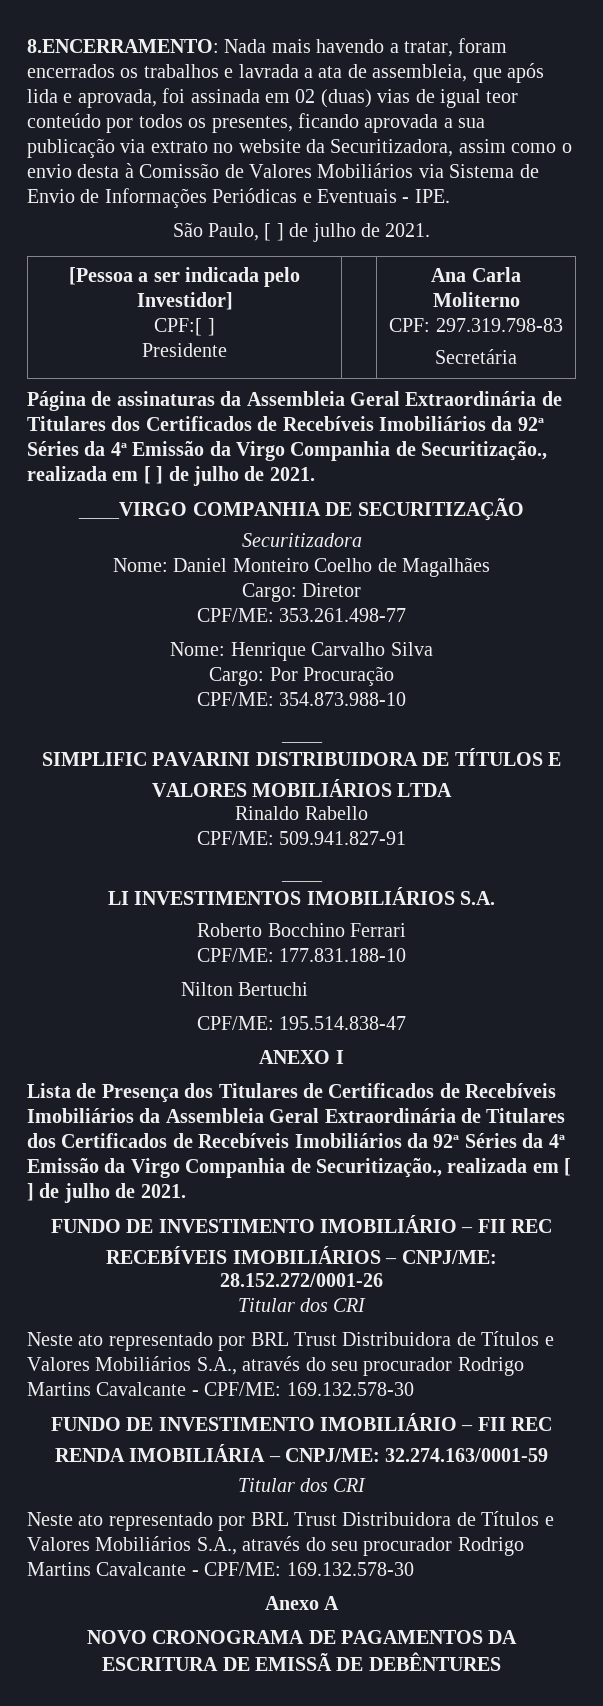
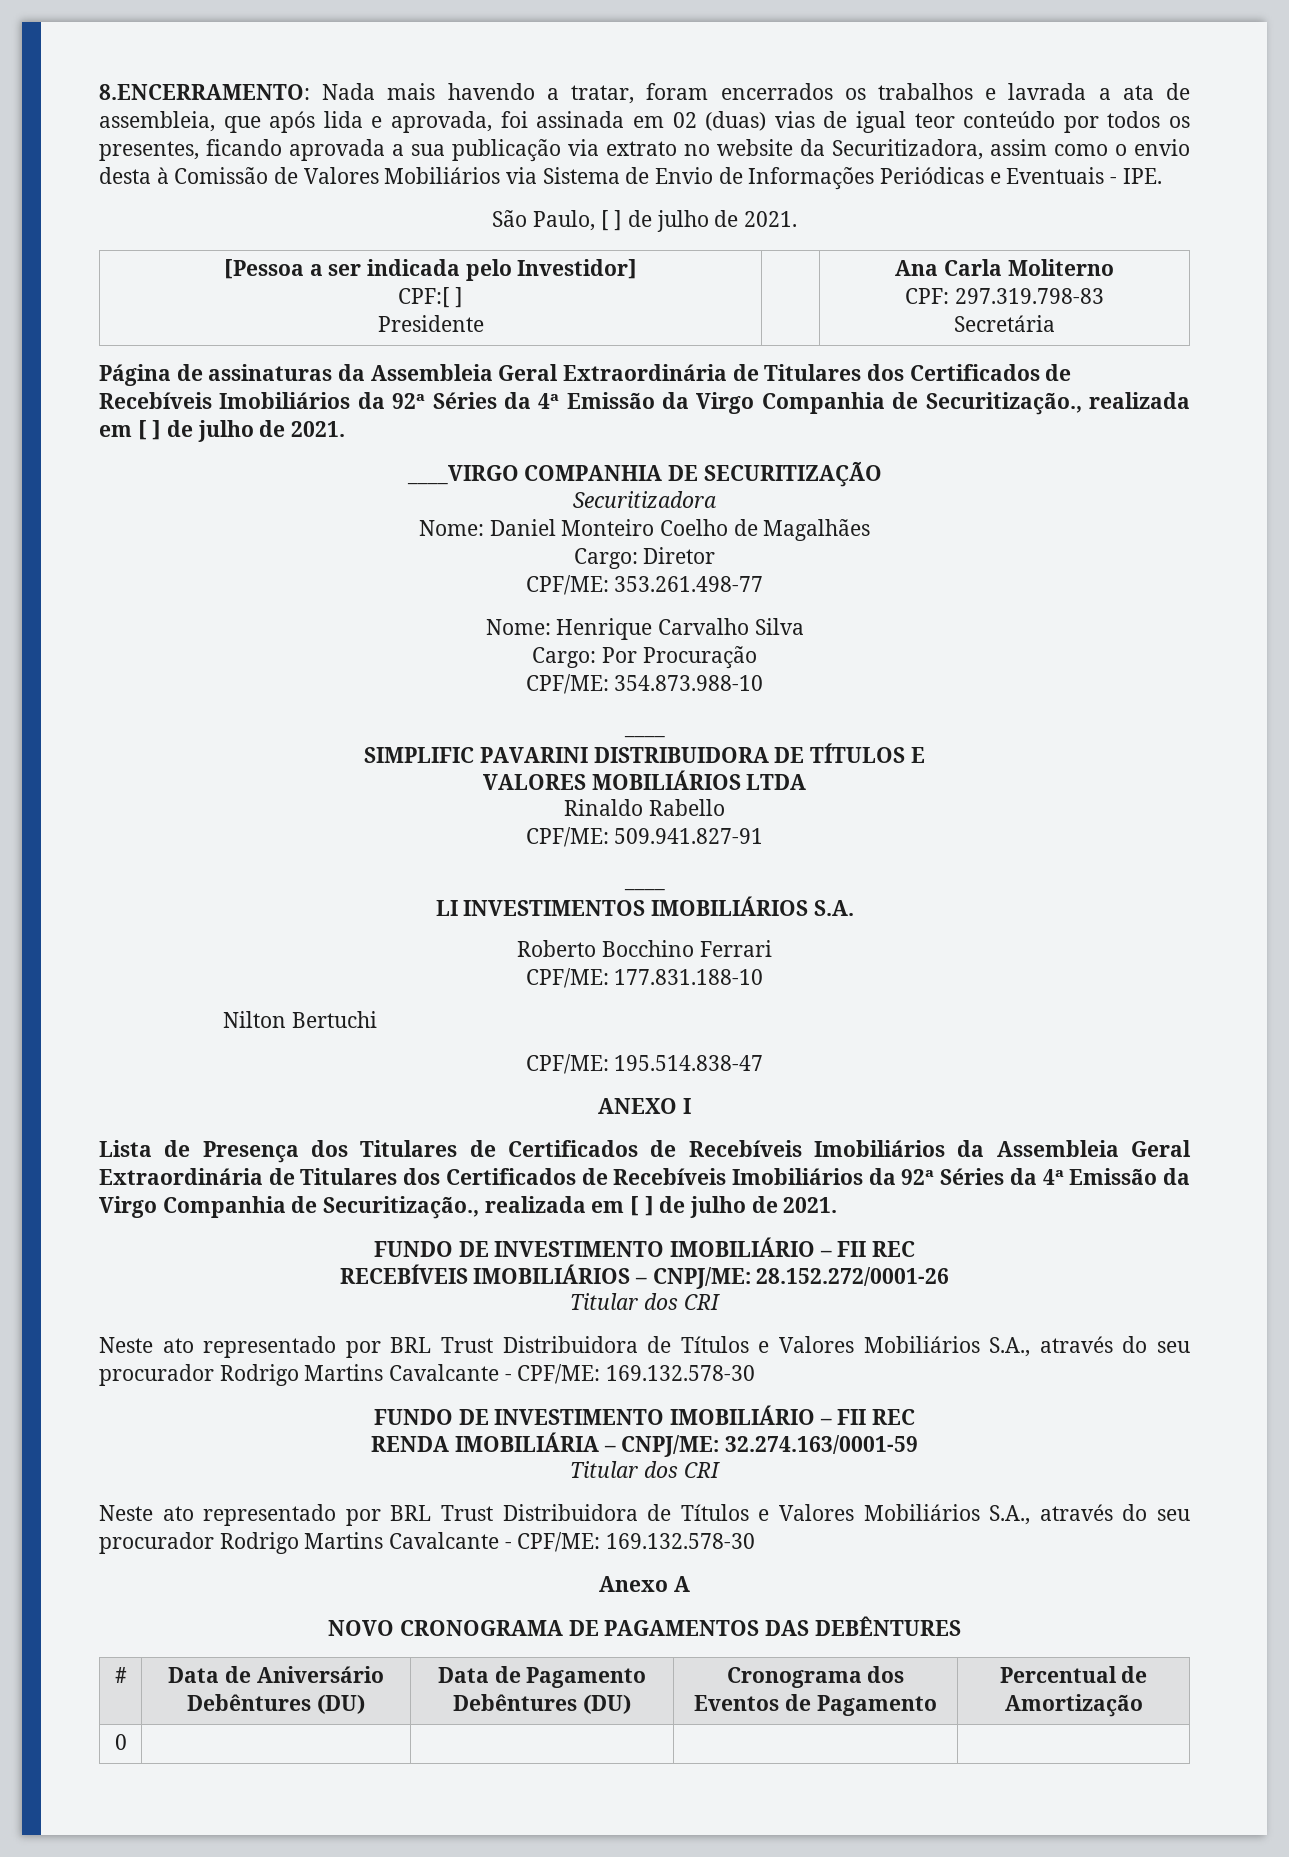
- NOVO CRONOGRAMA DE PAGAMENTOS DA ESCRITURA DE EMISSÃ DE DEBÊNTURES
+ NOVO CRONOGRAMA DE PAGAMENTOS DAS DEBÊNTURES
+ # | Data de Aniversário Debêntures (DU) | Data de Pagamento Debêntures (DU) | Cronograma dos Eventos de Pagamento | Percentual de Amortização
+ 0 | | | |

